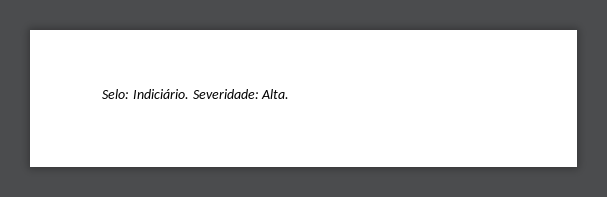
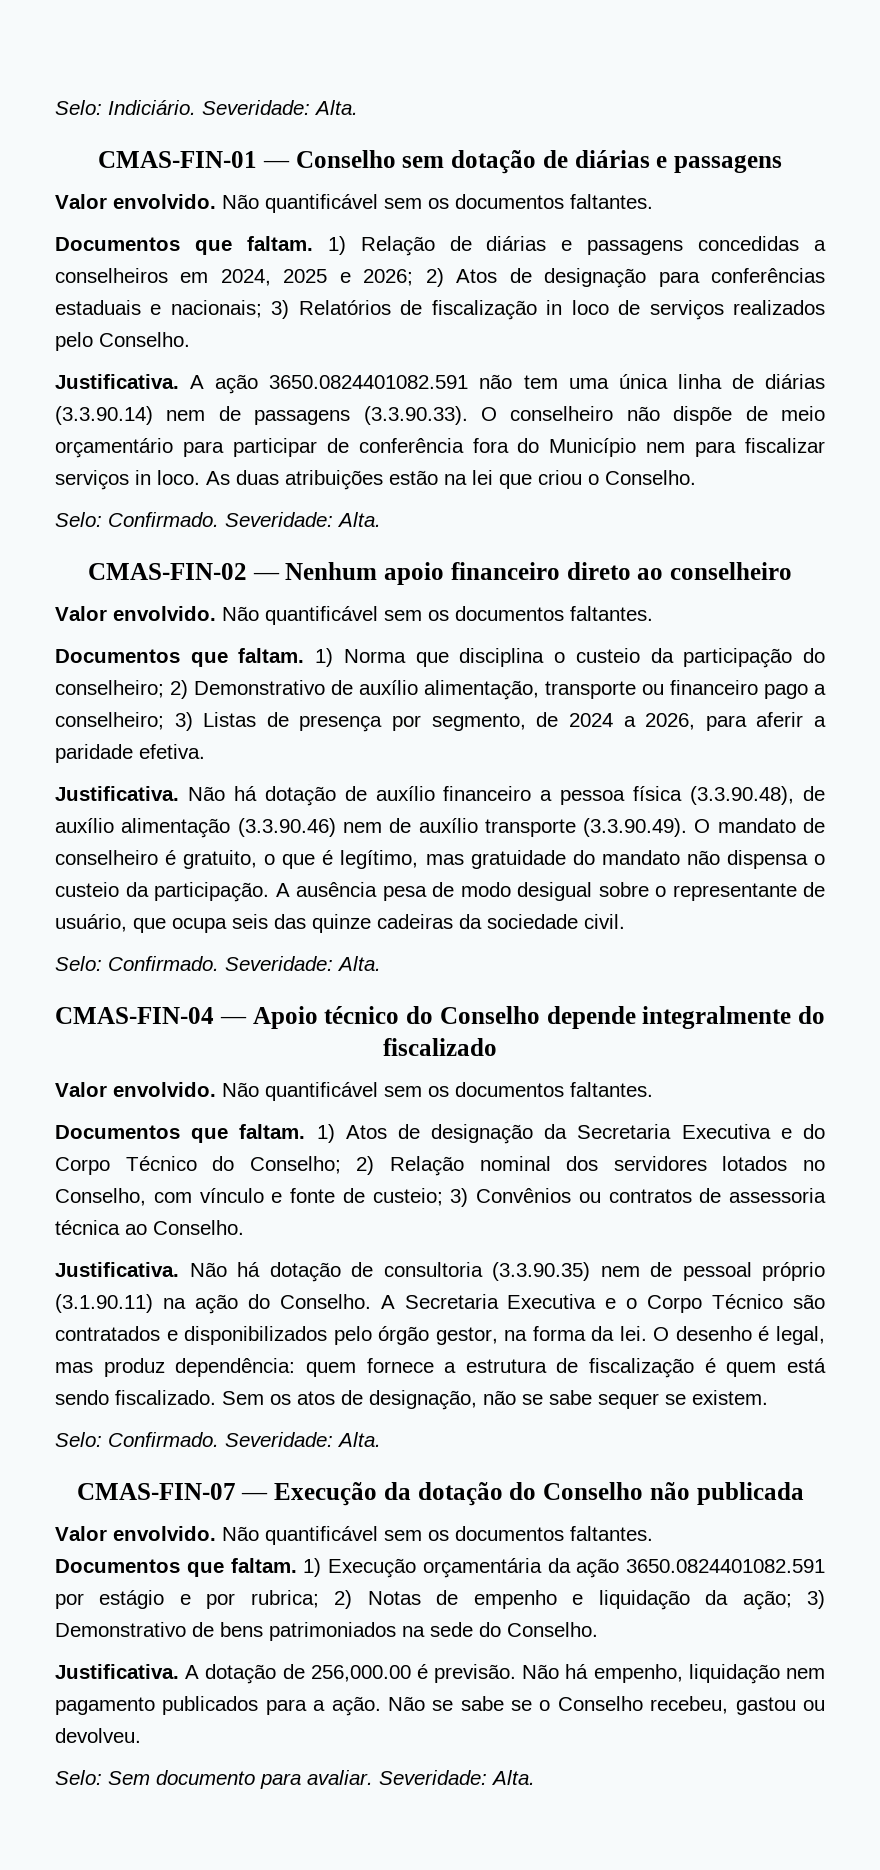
+ CMAS-FIN-01 — Conselho sem dotação de diárias e passagens
+ Valor envolvido. Não quantificável sem os documentos faltantes.
+ Documentos que faltam. 1) Relação de diárias e passagens concedidas a conselheiros em 2024, 2025 e 2026; 2) Atos de designação para conferências estaduais e nacionais; 3) Relatórios de fiscalização in loco de serviços realizados pelo Conselho.
+ Justificativa. A ação 3650.0824401082.591 não tem uma única linha de diárias (3.3.90.14) nem de passagens (3.3.90.33). O conselheiro não dispõe de meio orçamentário para participar de conferência fora do Município nem para fiscalizar serviços in loco. As duas atribuições estão na lei que criou o Conselho.
+ Selo: Confirmado. Severidade: Alta.
+ CMAS-FIN-02 — Nenhum apoio financeiro direto ao conselheiro
+ Valor envolvido. Não quantificável sem os documentos faltantes.
+ Documentos que faltam. 1) Norma que disciplina o custeio da participação do conselheiro; 2) Demonstrativo de auxílio alimentação, transporte ou financeiro pago a conselheiro; 3) Listas de presença por segmento, de 2024 a 2026, para aferir a paridade efetiva.
+ Justificativa. Não há dotação de auxílio financeiro a pessoa física (3.3.90.48), de auxílio alimentação (3.3.90.46) nem de auxílio transporte (3.3.90.49). O mandato de conselheiro é gratuito, o que é legítimo, mas gratuidade do mandato não dispensa o custeio da participação. A ausência pesa de modo desigual sobre o representante de usuário, que ocupa seis das quinze cadeiras da sociedade civil.
+ Selo: Confirmado. Severidade: Alta.
+ CMAS-FIN-04 — Apoio técnico do Conselho depende integralmente do fiscalizado
+ Valor envolvido. Não quantificável sem os documentos faltantes.
+ Documentos que faltam. 1) Atos de designação da Secretaria Executiva e do Corpo Técnico do Conselho; 2) Relação nominal dos servidores lotados no Conselho, com vínculo e fonte de custeio; 3) Convênios ou contratos de assessoria técnica ao Conselho.
+ Justificativa. Não há dotação de consultoria (3.3.90.35) nem de pessoal próprio (3.1.90.11) na ação do Conselho. A Secretaria Executiva e o Corpo Técnico são contratados e disponibilizados pelo órgão gestor, na forma da lei. O desenho é legal, mas produz dependência: quem fornece a estrutura de fiscalização é quem está sendo fiscalizado. Sem os atos de designação, não se sabe sequer se existem.
+ Selo: Confirmado. Severidade: Alta.
+ CMAS-FIN-07 — Execução da dotação do Conselho não publicada
+ Valor envolvido. Não quantificável sem os documentos faltantes.
+ Documentos que faltam. 1) Execução orçamentária da ação 3650.0824401082.591 por estágio e por rubrica; 2) Notas de empenho e liquidação da ação; 3) Demonstrativo de bens patrimoniados na sede do Conselho.
+ Justificativa. A dotação de 256,000.00 é previsão. Não há empenho, liquidação nem pagamento publicados para a ação. Não se sabe se o Conselho recebeu, gastou ou devolveu.
+ Selo: Sem documento para avaliar. Severidade: Alta.

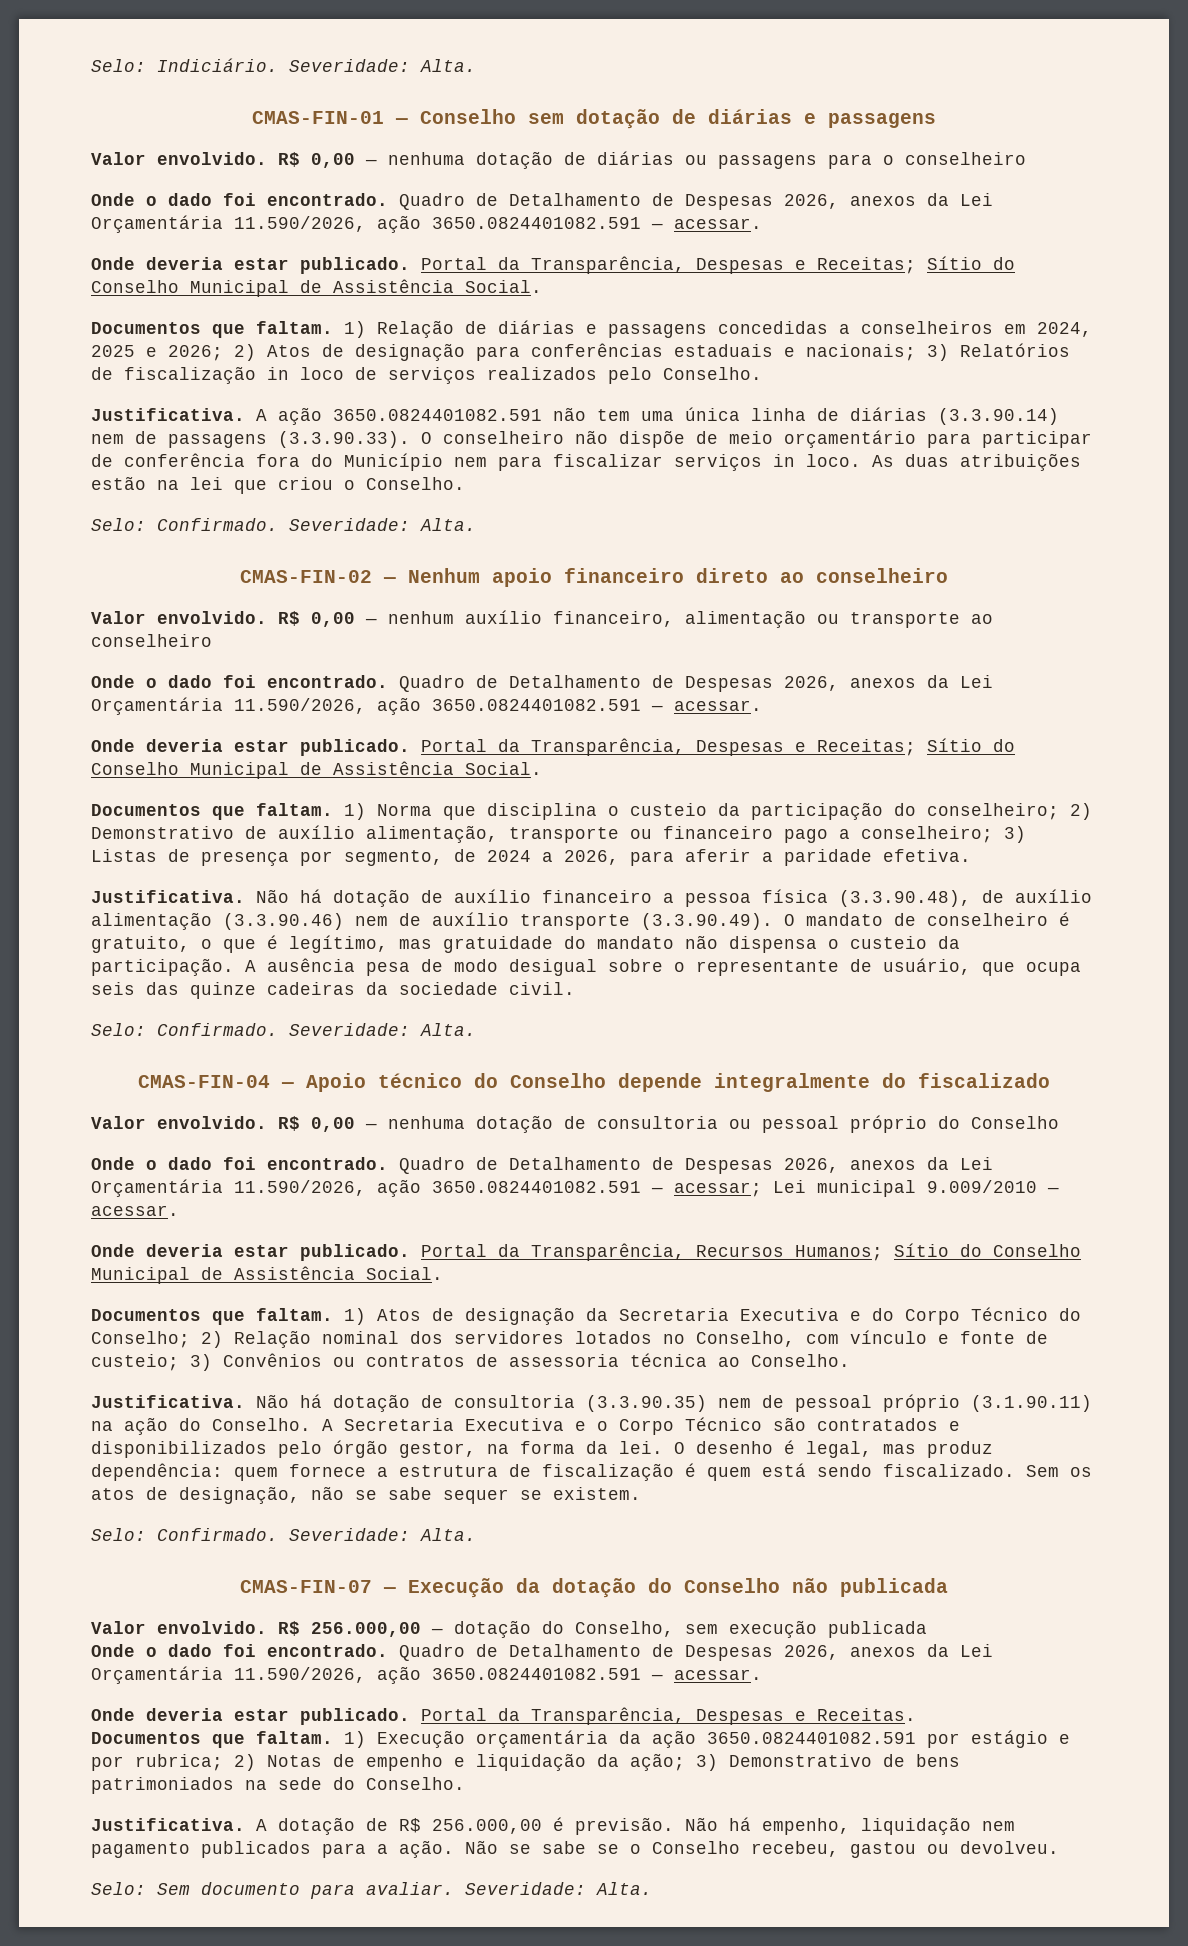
  CMAS-FIN-01 — Conselho sem dotação de diárias e passagens
- Valor envolvido. Não quantificável sem os documentos faltantes.
+ Valor envolvido. R$ 0,00 — nenhuma dotação de diárias ou passagens para o conselheiro
+ Onde o dado foi encontrado. Quadro de Detalhamento de Despesas 2026, anexos da Lei Orçamentária 11.590/2026, ação 3650.0824401082.591 — acessar.
+ Onde deveria estar publicado. Portal da Transparência, Despesas e Receitas; Sítio do Conselho Municipal de Assistência Social.
  CMAS-FIN-02 — Nenhum apoio financeiro direto ao conselheiro
- Valor envolvido. Não quantificável sem os documentos faltantes.
+ Valor envolvido. R$ 0,00 — nenhum auxílio financeiro, alimentação ou transporte ao conselheiro
+ Onde o dado foi encontrado. Quadro de Detalhamento de Despesas 2026, anexos da Lei Orçamentária 11.590/2026, ação 3650.0824401082.591 — acessar.
+ Onde deveria estar publicado. Portal da Transparência, Despesas e Receitas; Sítio do Conselho Municipal de Assistência Social.
  CMAS-FIN-04 — Apoio técnico do Conselho depende integralmente do fiscalizado
- Valor envolvido. Não quantificável sem os documentos faltantes.
+ Valor envolvido. R$ 0,00 — nenhuma dotação de consultoria ou pessoal próprio do Conselho
+ Onde o dado foi encontrado. Quadro de Detalhamento de Despesas 2026, anexos da Lei Orçamentária 11.590/2026, ação 3650.0824401082.591 — acessar; Lei municipal 9.009/2010 — acessar.
+ Onde deveria estar publicado. Portal da Transparência, Recursos Humanos; Sítio do Conselho Municipal de Assistência Social.
  CMAS-FIN-07 — Execução da dotação do Conselho não publicada
- Valor envolvido. Não quantificável sem os documentos faltantes.
+ Valor envolvido. R$ 256.000,00 — dotação do Conselho, sem execução publicada
+ Onde o dado foi encontrado. Quadro de Detalhamento de Despesas 2026, anexos da Lei Orçamentária 11.590/2026, ação 3650.0824401082.591 — acessar.
+ Onde deveria estar publicado. Portal da Transparência, Despesas e Receitas.
- A dotação de 256,000.00 é previsão.
+ A dotação de R$ 256.000,00 é previsão.

